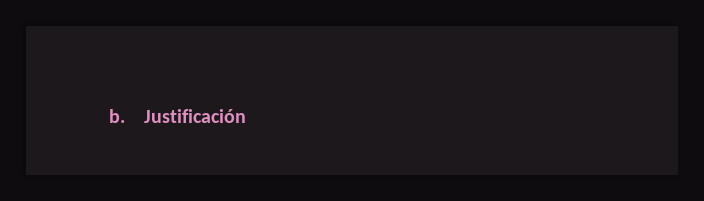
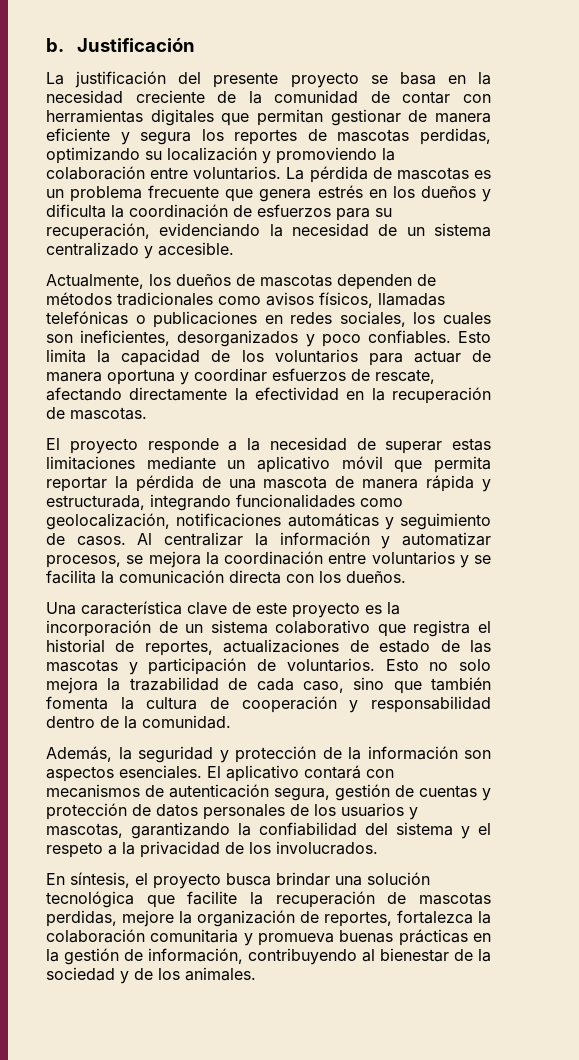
+ La justificación del presente proyecto se basa en la necesidad creciente de la comunidad de contar con herramientas digitales que permitan gestionar de manera eficiente y segura los reportes de mascotas perdidas, optimizando su localización y promoviendo la colaboración entre voluntarios. La pérdida de mascotas es un problema frecuente que genera estrés en los dueños y dificulta la coordinación de esfuerzos para su recuperación, evidenciando la necesidad de un sistema centralizado y accesible.
+ Actualmente, los dueños de mascotas dependen de métodos tradicionales como avisos físicos, llamadas telefónicas o publicaciones en redes sociales, los cuales son ineficientes, desorganizados y poco confiables. Esto limita la capacidad de los voluntarios para actuar de manera oportuna y coordinar esfuerzos de rescate, afectando directamente la efectividad en la recuperación de mascotas.
+ El proyecto responde a la necesidad de superar estas limitaciones mediante un aplicativo móvil que permita reportar la pérdida de una mascota de manera rápida y estructurada, integrando funcionalidades como geolocalización, notificaciones automáticas y seguimiento de casos. Al centralizar la información y automatizar procesos, se mejora la coordinación entre voluntarios y se facilita la comunicación directa con los dueños.
+ Una característica clave de este proyecto es la incorporación de un sistema colaborativo que registra el historial de reportes, actualizaciones de estado de las mascotas y participación de voluntarios. Esto no solo mejora la trazabilidad de cada caso, sino que también fomenta la cultura de cooperación y responsabilidad dentro de la comunidad.
+ Además, la seguridad y protección de la información son aspectos esenciales. El aplicativo contará con mecanismos de autenticación segura, gestión de cuentas y protección de datos personales de los usuarios y mascotas, garantizando la confiabilidad del sistema y el respeto a la privacidad de los involucrados.
+ En síntesis, el proyecto busca brindar una solución tecnológica que facilite la recuperación de mascotas perdidas, mejore la organización de reportes, fortalezca la colaboración comunitaria y promueva buenas prácticas en la gestión de información, contribuyendo al bienestar de la sociedad y de los animales.

